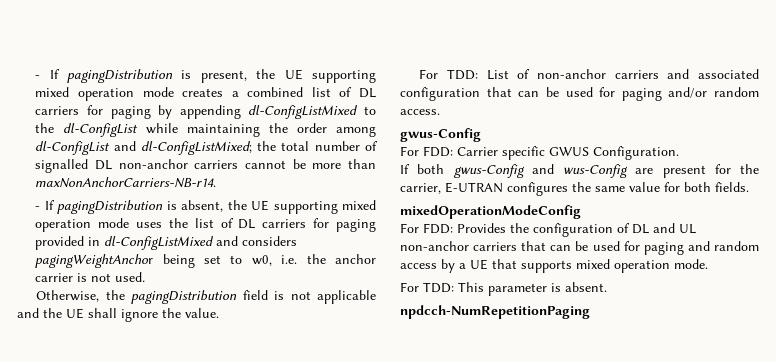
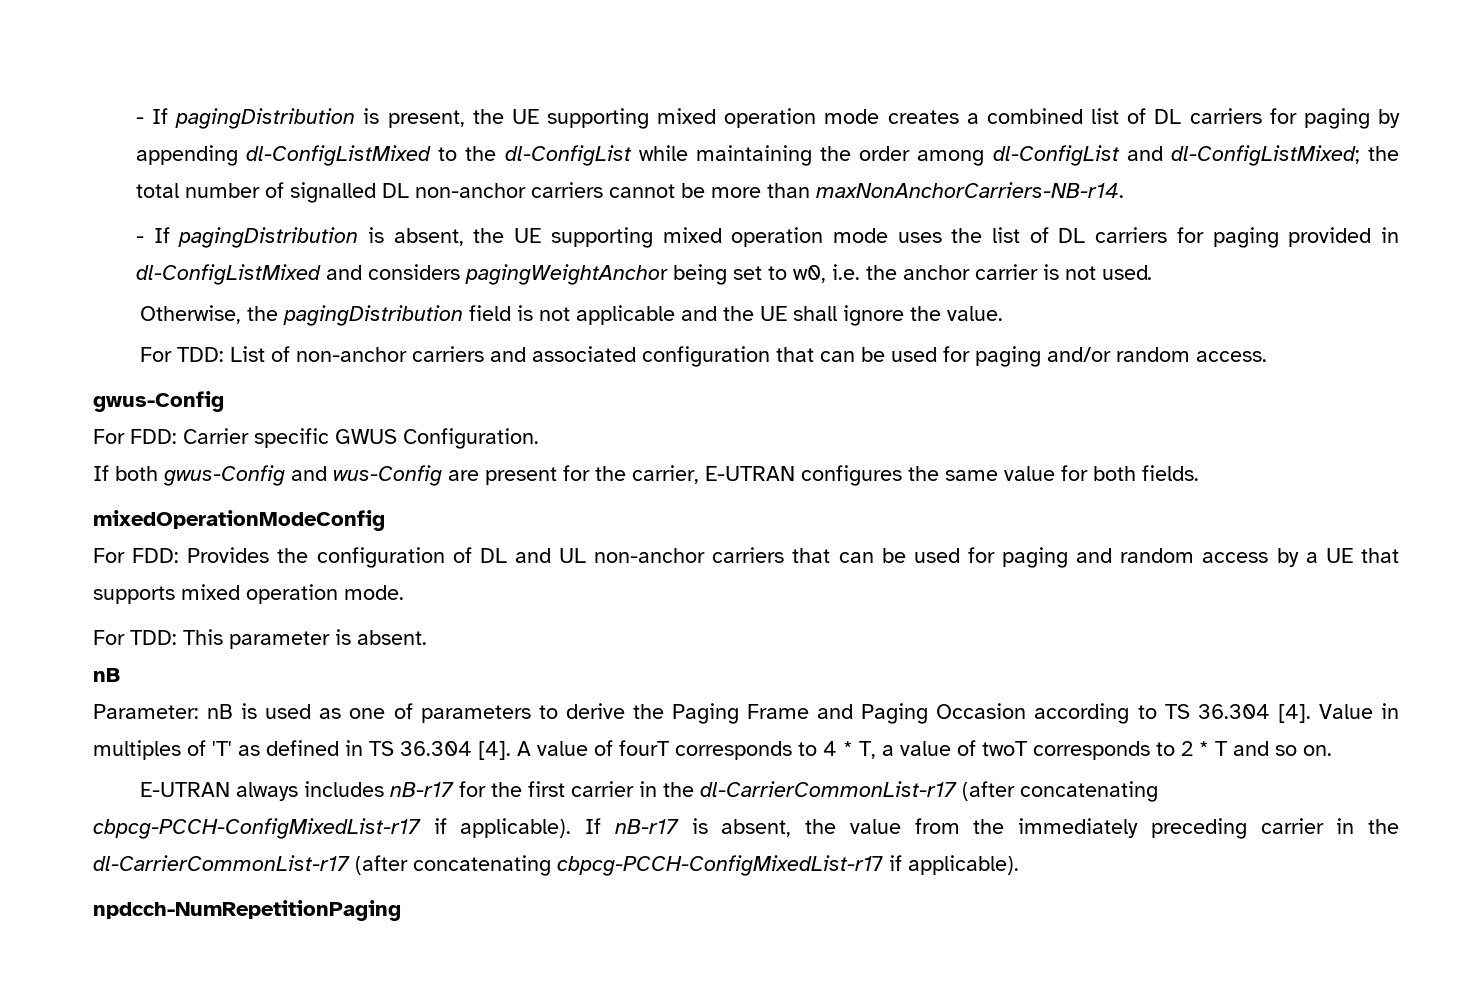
  For TDD: This parameter is absent.
+ nB
+ Parameter: nB is used as one of parameters to derive the Paging Frame and Paging Occasion according to TS 36.304 [4]. Value in multiples of 'T' as defined in TS 36.304 [4]. A value of fourT corresponds to 4 * T, a value of twoT corresponds to 2 * T and so on.
+ E-UTRAN always includes nB-r17 for the first carrier in the dl-CarrierCommonList-r17 (after concatenating cbpcg-PCCH-ConfigMixedList-r17 if applicable). If nB-r17 is absent, the value from the immediately preceding carrier in the dl-CarrierCommonList-r17 (after concatenating cbpcg-PCCH-ConfigMixedList-r17 if applicable).

